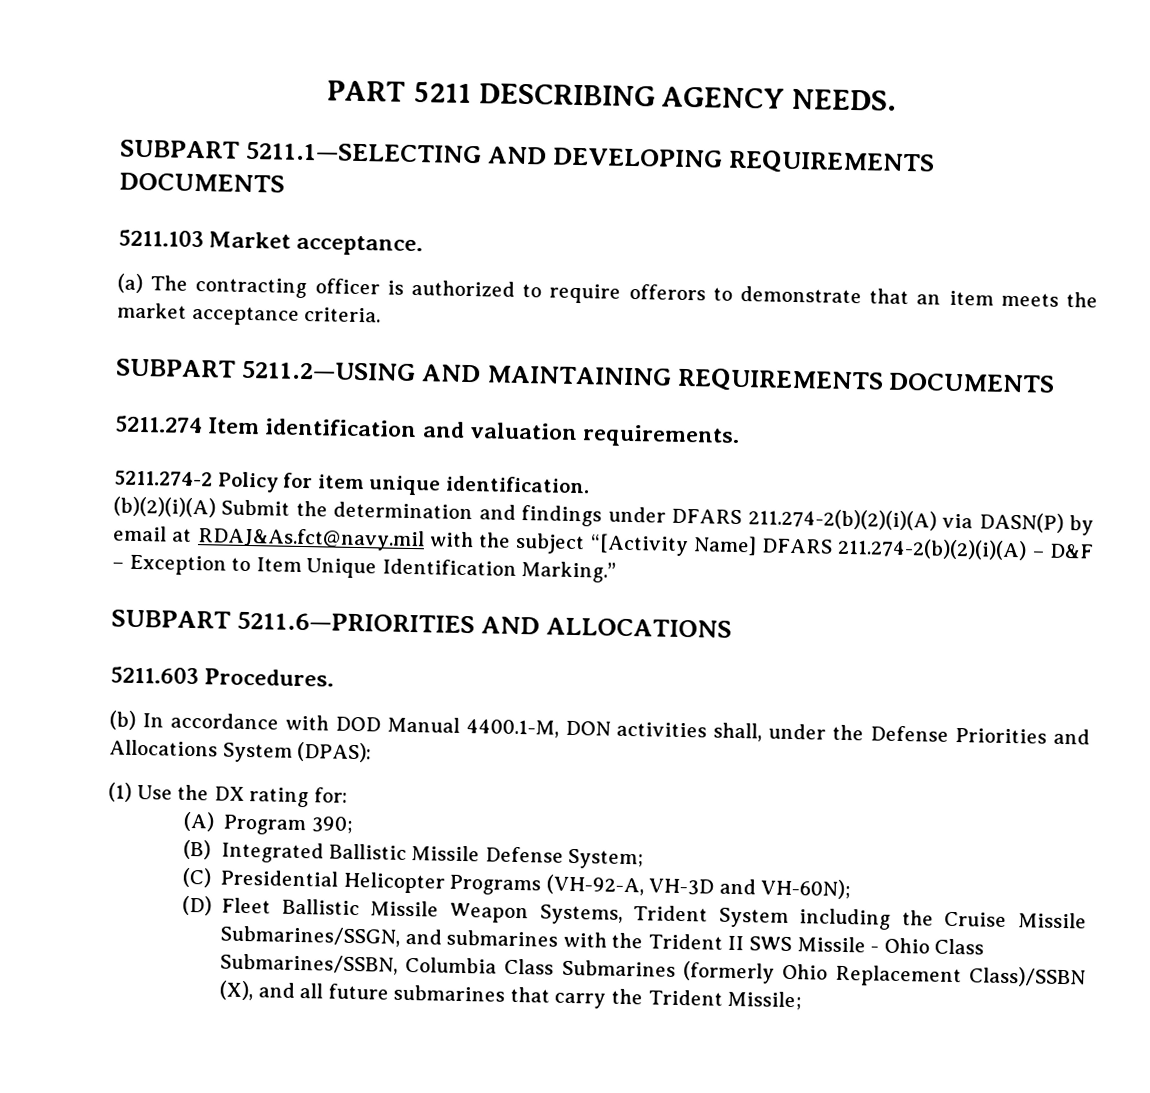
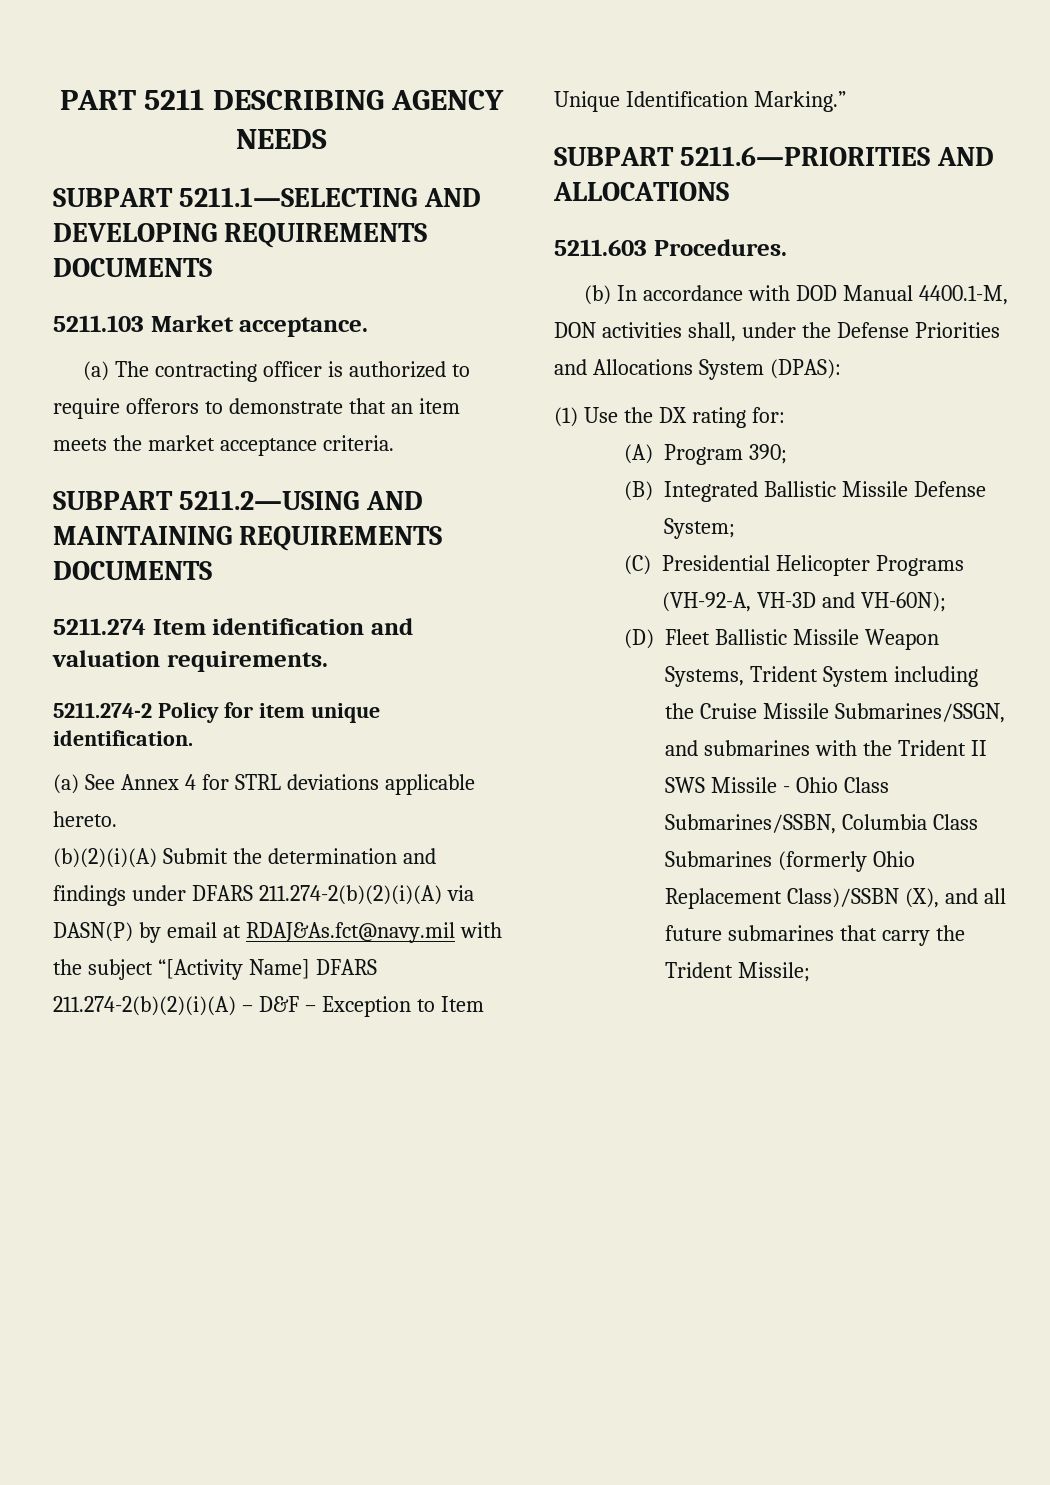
- PART 5211 DESCRIBING AGENCY NEEDS.
+ PART 5211 DESCRIBING AGENCY NEEDS
+ (a) See Annex 4 for STRL deviations applicable hereto.

